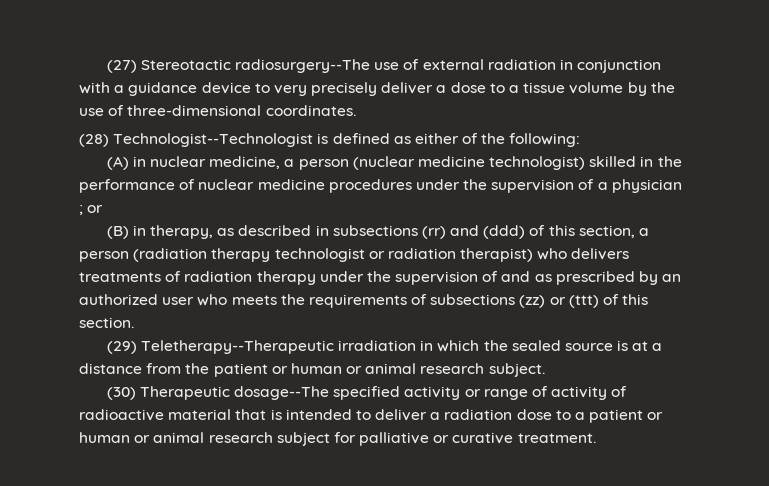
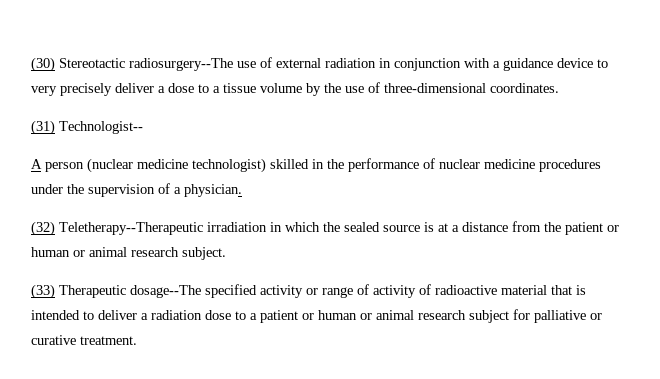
- (27) Stereotactic radiosurgery--The use of external radiation in conjunction with a guidance device to very precisely deliver a dose to a tissue volume by the use of three-dimensional coordinates.
+ (30) Stereotactic radiosurgery--The use of external radiation in conjunction with a guidance device to very precisely deliver a dose to a tissue volume by the use of three-dimensional coordinates.
- (28) Technologist--Technologist is defined as either of the following:
- (A) in nuclear medicine, a person (nuclear medicine technologist) skilled in the performance of nuclear medicine procedures under the supervision of a physician ; or
- (B) in therapy, as described in subsections (rr) and (ddd) of this section, a person (radiation therapy technologist or radiation therapist) who delivers treatments of radiation therapy under the supervision of and as prescribed by an authorized user who meets the requirements of subsections (zz) or (ttt) of this section.
- (29) Teletherapy--Therapeutic irradiation in which the sealed source is at a distance from the patient or human or animal research subject.
+ (31) Technologist--
+ A person (nuclear medicine technologist) skilled in the performance of nuclear medicine procedures under the supervision of a physician.
+ (32) Teletherapy--Therapeutic irradiation in which the sealed source is at a distance from the patient or human or animal research subject.
- (30) Therapeutic dosage--The specified activity or range of activity of radioactive material that is intended to deliver a radiation dose to a patient or human or animal research subject for palliative or curative treatment.
+ (33) Therapeutic dosage--The specified activity or range of activity of radioactive material that is intended to deliver a radiation dose to a patient or human or animal research subject for palliative or curative treatment.

